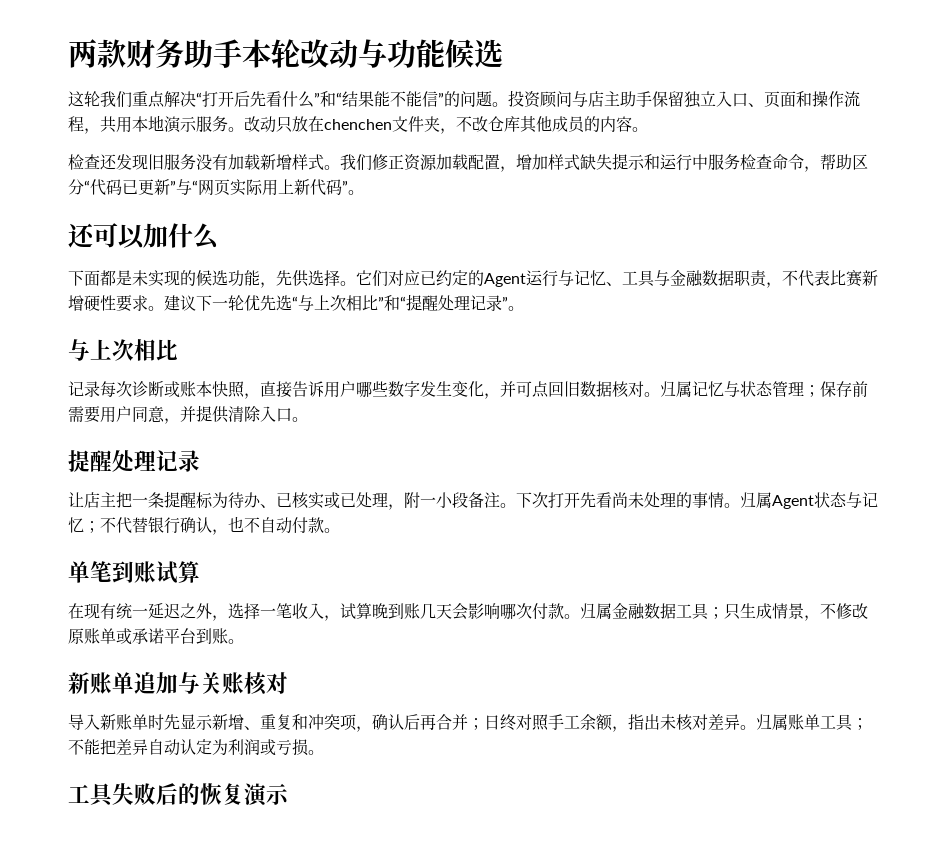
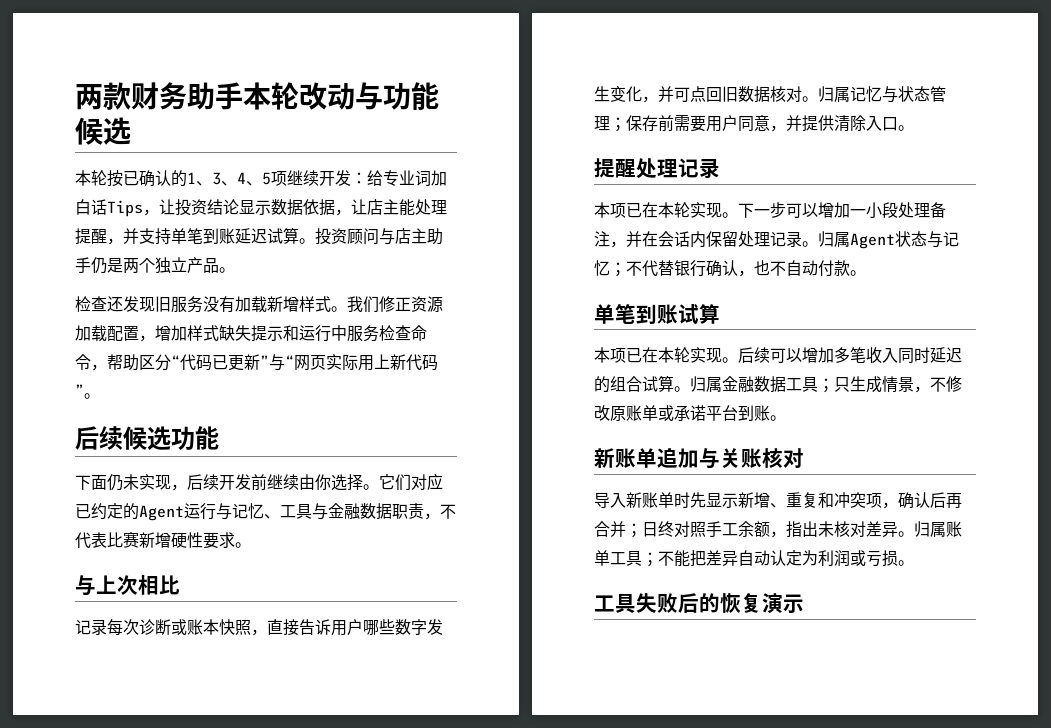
- 这轮我们重点解决“打开后先看什么”和“结果能不能信”的问题。
+ 本轮按已确认的1、3、4、5项继续开发：给专业词加白话Tips，让投资结论显示数据依据，让店主能处理提醒，并支持单笔到账延迟试算。
- 投资顾问与店主助手保留独立入口、页面和操作流程，共用本地演示服务。改动只放在chenchen文件夹，不改仓库其他成员的内容。
+ 投资顾问与店主助手仍是两个独立产品。
- 还可以加什么
- 下面都是未实现的候选功能，先供选择。
+ 后续候选功能
+ 下面仍未实现，后续开发前继续由你选择。
- 建议下一轮优先选“与上次相比”和“提醒处理记录”。
- 让店主把一条提醒标为待办、已核实或已处理，附一小段备注。下次打开先看尚未处理的事情。
+ 本项已在本轮实现。下一步可以增加一小段处理备注，并在会话内保留处理记录。
- 在现有统一延迟之外，选择一笔收入，试算晚到账几天会影响哪次付款。
+ 本项已在本轮实现。后续可以增加多笔收入同时延迟的组合试算。

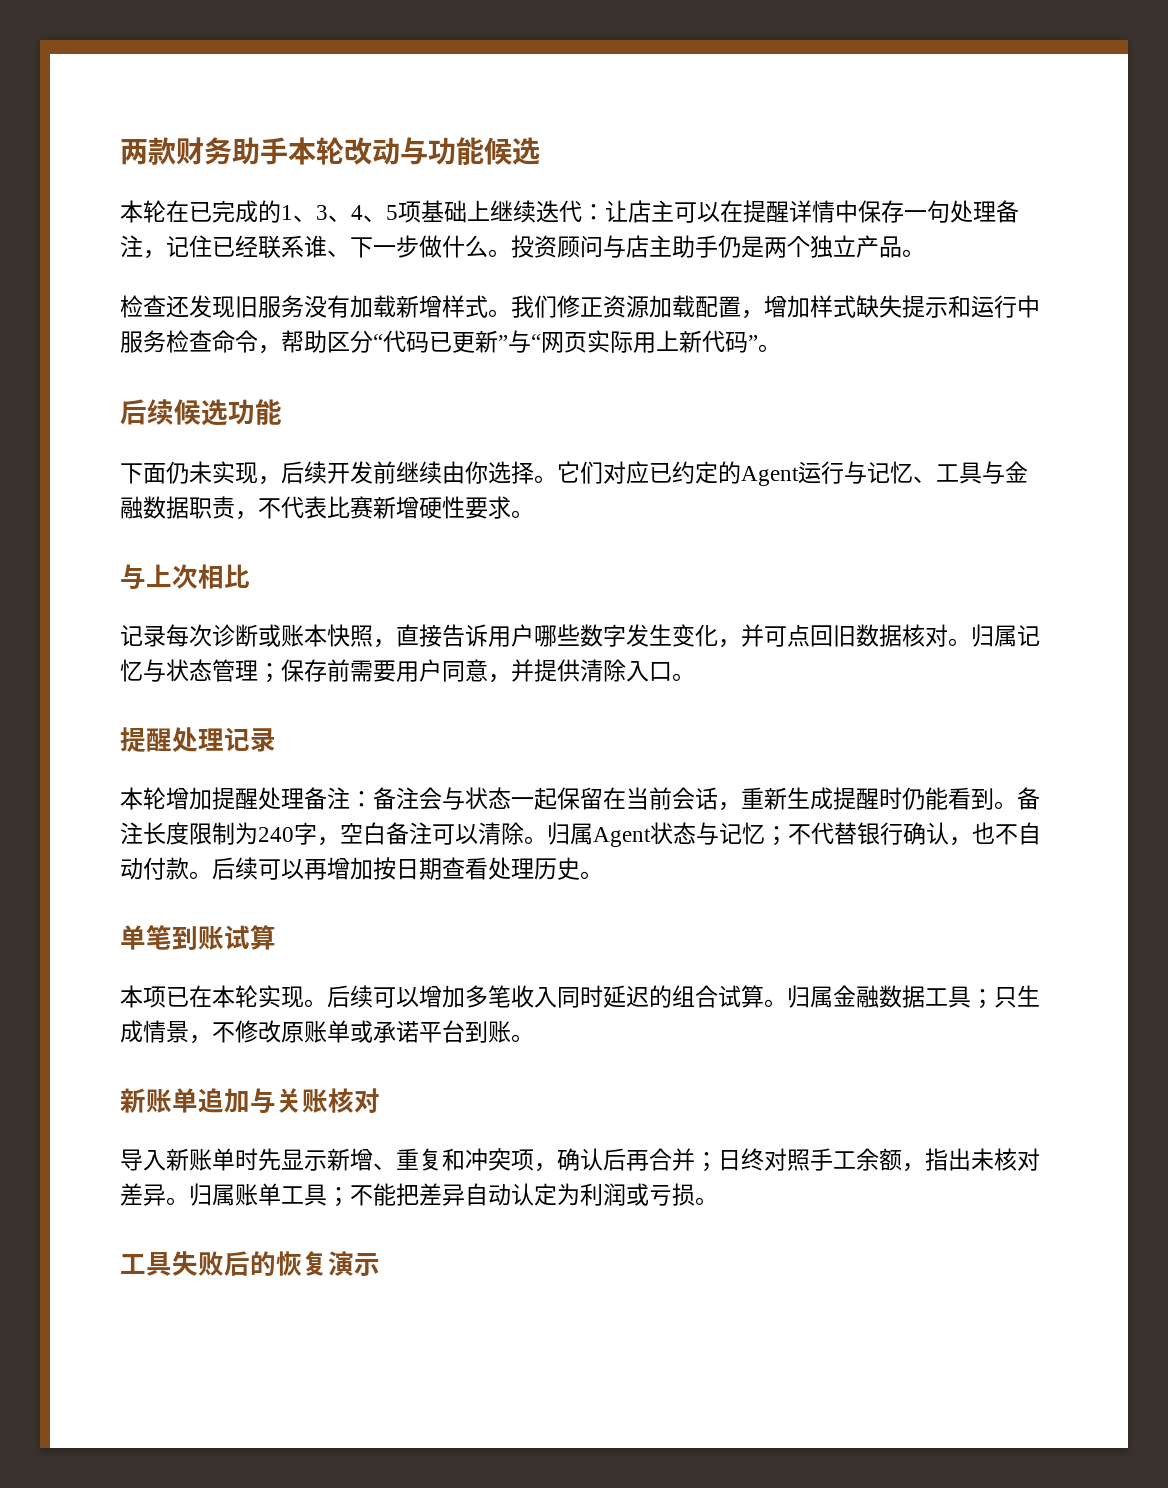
- 本轮按已确认的1、3、4、5项继续开发：给专业词加白话Tips，让投资结论显示数据依据，让店主能处理提醒，并支持单笔到账延迟试算。
+ 本轮在已完成的1、3、4、5项基础上继续迭代：让店主可以在提醒详情中保存一句处理备注，记住已经联系谁、下一步做什么。
- 本项已在本轮实现。下一步可以增加一小段处理备注，并在会话内保留处理记录。
+ 本轮增加提醒处理备注：备注会与状态一起保留在当前会话，重新生成提醒时仍能看到。备注长度限制为240字，空白备注可以清除。
+ 后续可以再增加按日期查看处理历史。

